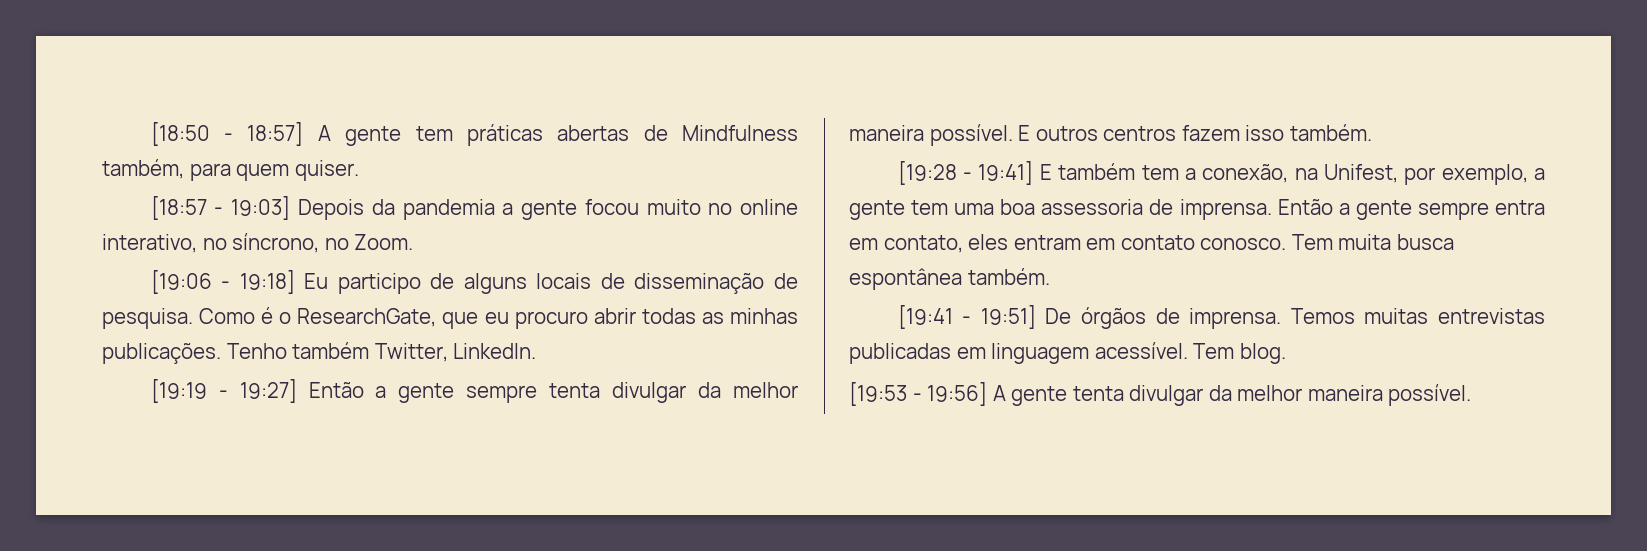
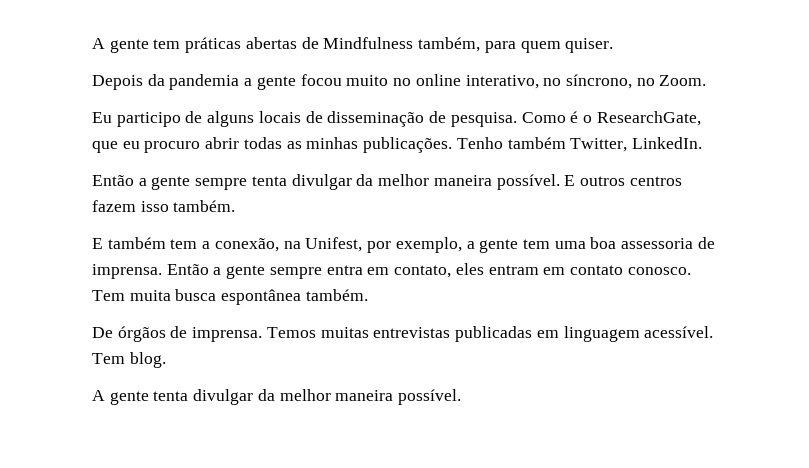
- [18:50 - 18:57] A gente tem práticas abertas de Mindfulness também, para quem quiser.
+ A gente tem práticas abertas de Mindfulness também, para quem quiser.
- [18:57 - 19:03] Depois da pandemia a gente focou muito no online interativo, no síncrono, no Zoom.
+ Depois da pandemia a gente focou muito no online interativo, no síncrono, no Zoom.
- [19:06 - 19:18] Eu participo de alguns locais de disseminação de pesquisa.
+ Eu participo de alguns locais de disseminação de pesquisa.
- [19:19 - 19:27] Então a gente sempre tenta divulgar da melhor maneira possível.
+ Então a gente sempre tenta divulgar da melhor maneira possível.
- [19:28 - 19:41] E também tem a conexão, na Unifest, por exemplo, a gente tem uma boa assessoria de imprensa.
+ E também tem a conexão, na Unifest, por exemplo, a gente tem uma boa assessoria de imprensa.
- [19:41 - 19:51] De órgãos de imprensa.
+ De órgãos de imprensa.
- [19:53 - 19:56] A gente tenta divulgar da melhor maneira possível.
+ A gente tenta divulgar da melhor maneira possível.

